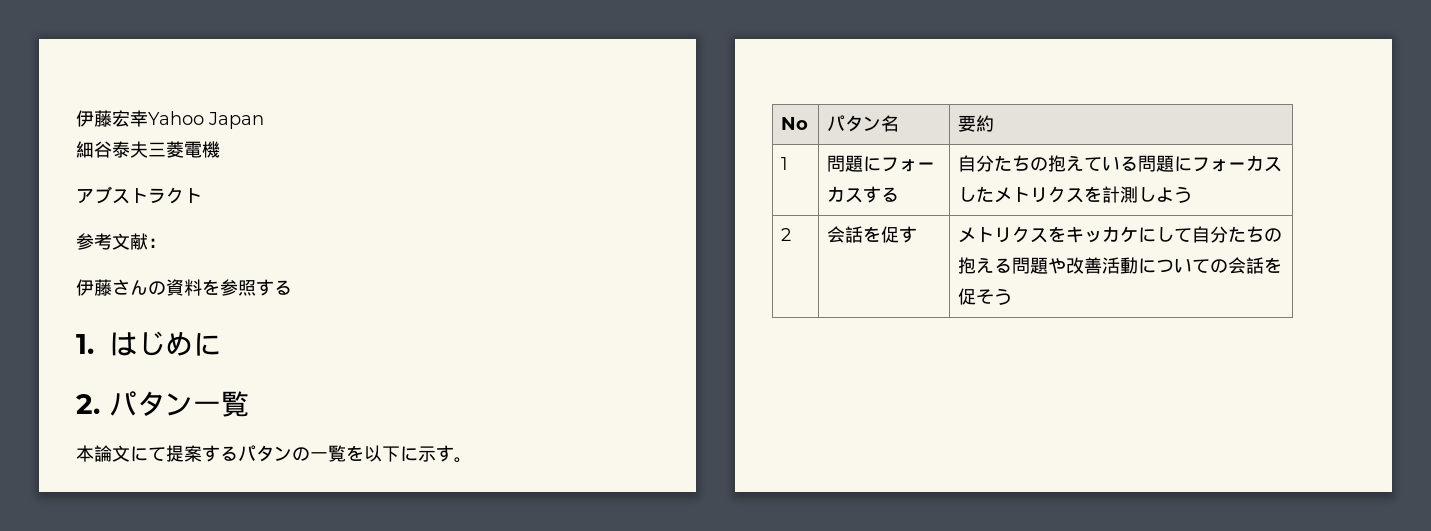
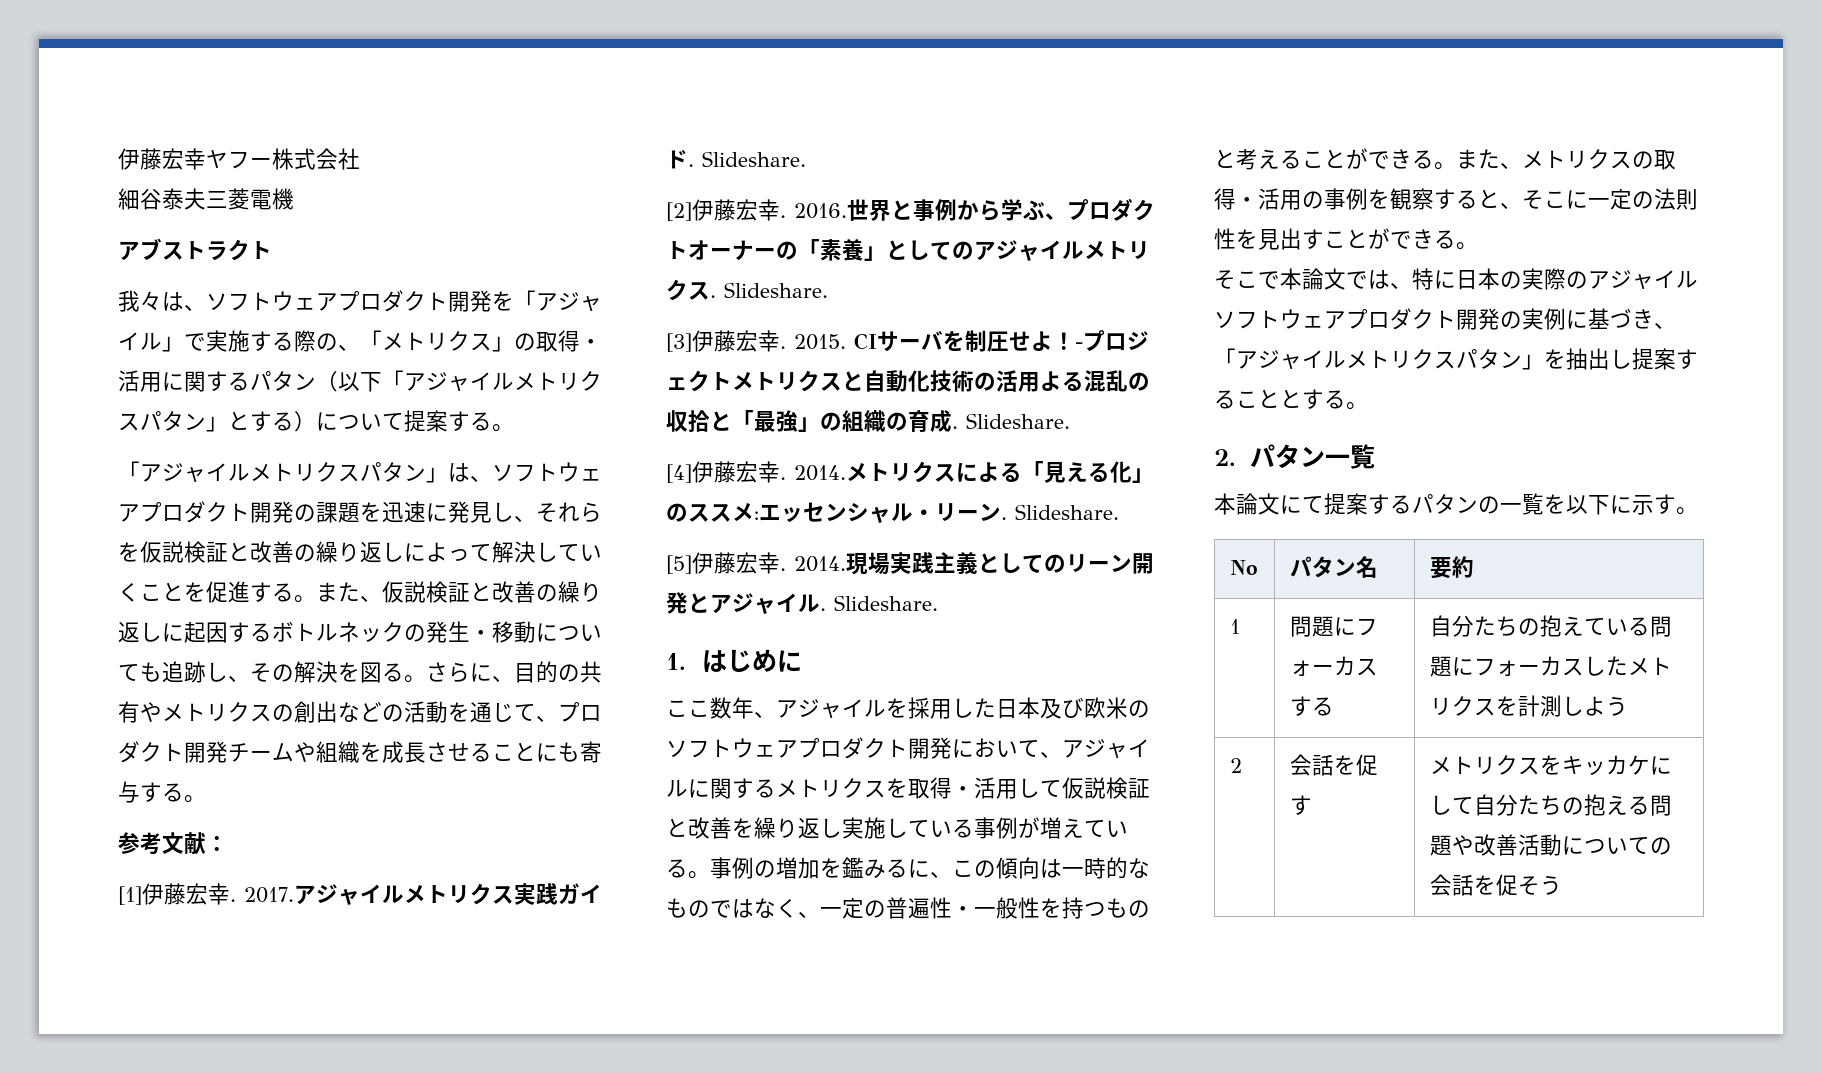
- 伊藤宏幸Yahoo Japan
+ 伊藤宏幸ヤフー株式会社
+ 我々は、ソフトウェアプロダクト開発を「アジャイル」で実施する際の、「メトリクス」の取得・活用に関するパタン（以下「アジャイルメトリクスパタン」とする）について提案する。
+ 「アジャイルメトリクスパタン」は、ソフトウェアプロダクト開発の課題を迅速に発見し、それらを仮説検証と改善の繰り返しによって解決していくことを促進する。また、仮説検証と改善の繰り返しに起因するボトルネックの発生・移動についても追跡し、その解決を図る。さらに、目的の共有やメトリクスの創出などの活動を通じて、プロダクト開発チームや組織を成長させることにも寄与する。
  参考文献：
- 伊藤さんの資料を参照する
+ [1]伊藤宏幸. 2017.アジャイルメトリクス実践ガイド. Slideshare.
+ [2]伊藤宏幸. 2016.世界と事例から学ぶ、プロダクトオーナーの「素養」としてのアジャイルメトリクス. Slideshare.
+ [3]伊藤宏幸. 2015. CIサーバを制圧せよ！-プロジェクトメトリクスと自動化技術の活用よる混乱の収拾と「最強」の組織の育成. Slideshare.
+ [4]伊藤宏幸. 2014.メトリクスによる「見える化」のススメ:エッセンシャル・リーン. Slideshare.
+ [5]伊藤宏幸. 2014.現場実践主義としてのリーン開発とアジャイル. Slideshare.
  1.はじめに
+ ここ数年、アジャイルを採用した日本及び欧米のソフトウェアプロダクト開発において、アジャイルに関するメトリクスを取得・活用して仮説検証と改善を繰り返し実施している事例が増えている。事例の増加を鑑みるに、この傾向は一時的なものではなく、一定の普遍性・一般性を持つものと考えることができる。また、メトリクスの取得・活用の事例を観察すると、そこに一定の法則性を見出すことができる。
+ そこで本論文では、特に日本の実際のアジャイルソフトウェアプロダクト開発の実例に基づき、「アジャイルメトリクスパタン」を抽出し提案することとする。

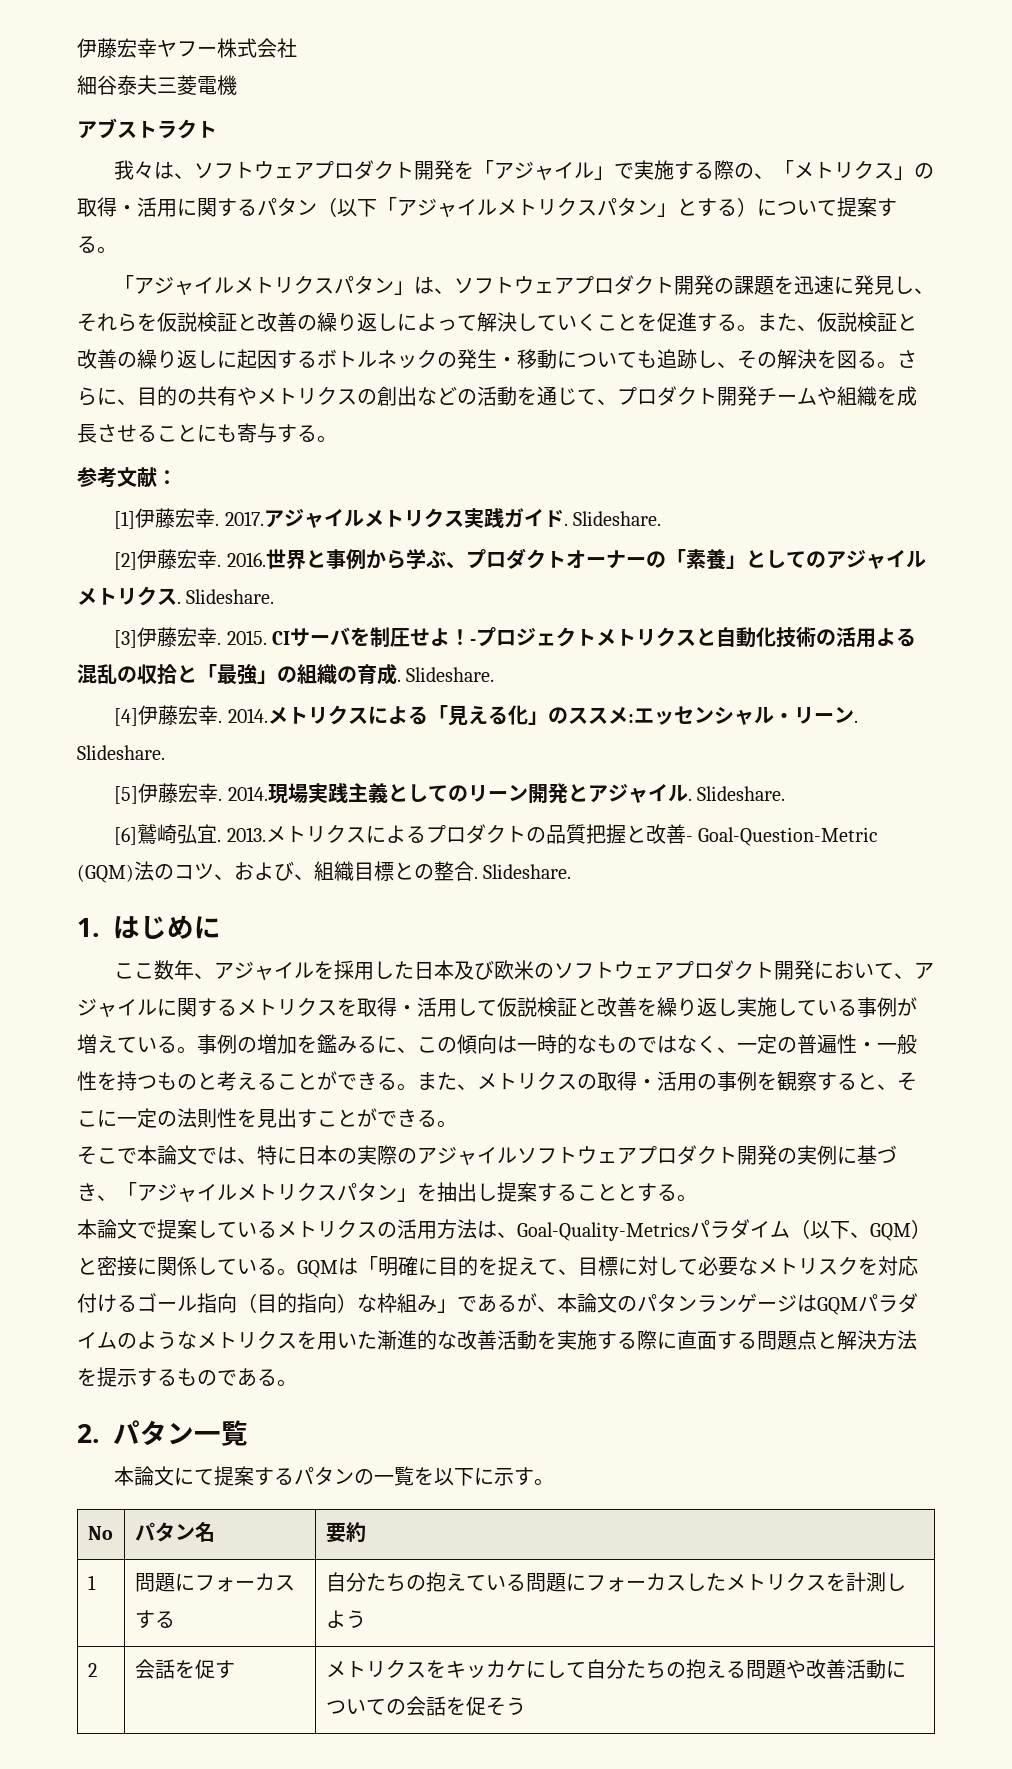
+ [6]鷲崎弘宜. 2013.メトリクスによるプロダクトの品質把握と改善- Goal-Question-Metric (GQM)法のコツ、および、組織目標との整合. Slideshare.
+ 本論文で提案しているメトリクスの活用方法は、Goal-Quality-Metricsパラダイム（以下、GQM）と密接に関係している。GQMは「明確に目的を捉えて、目標に対して必要なメトリスクを対応付けるゴール指向（目的指向）な枠組み」であるが、本論文のパタンランゲージはGQMパラダイムのようなメトリクスを用いた漸進的な改善活動を実施する際に直面する問題点と解決方法を提示するものである。

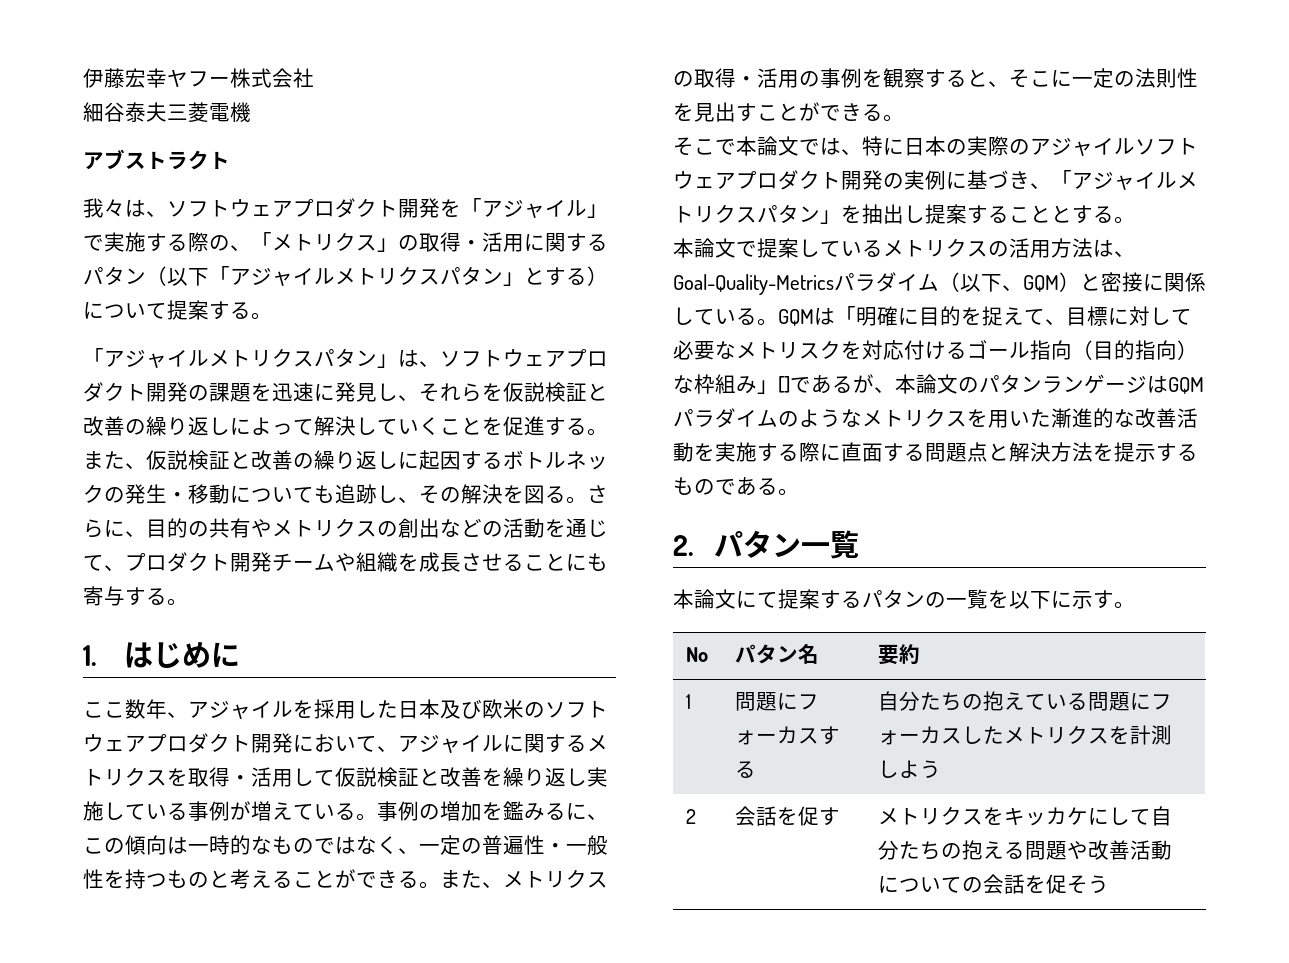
- 参考文献：
- [1]伊藤宏幸. 2017.アジャイルメトリクス実践ガイド. Slideshare.
- [2]伊藤宏幸. 2016.世界と事例から学ぶ、プロダクトオーナーの「素養」としてのアジャイルメトリクス. Slideshare.
- [3]伊藤宏幸. 2015. CIサーバを制圧せよ！-プロジェクトメトリクスと自動化技術の活用よる混乱の収拾と「最強」の組織の育成. Slideshare.
- [4]伊藤宏幸. 2014.メトリクスによる「見える化」のススメ:エッセンシャル・リーン. Slideshare.
- [5]伊藤宏幸. 2014.現場実践主義としてのリーン開発とアジャイル. Slideshare.
- [6]鷲崎弘宜. 2013.メトリクスによるプロダクトの品質把握と改善- Goal-Question-Metric (GQM)法のコツ、および、組織目標との整合. Slideshare.
- GQMは「明確に目的を捉えて、目標に対して必要なメトリスクを対応付けるゴール指向（目的指向）な枠組み」であるが、本論文のパタンランゲージはGQMパラダイムのようなメトリクスを用いた漸進的な改善活動を実施する際に直面する問題点と解決方法を提示するものである。
+ GQMは「明確に目的を捉えて、目標に対して必要なメトリスクを対応付けるゴール指向（目的指向）な枠組み」[]であるが、本論文のパタンランゲージはGQMパラダイムのようなメトリクスを用いた漸進的な改善活動を実施する際に直面する問題点と解決方法を提示するものである。

